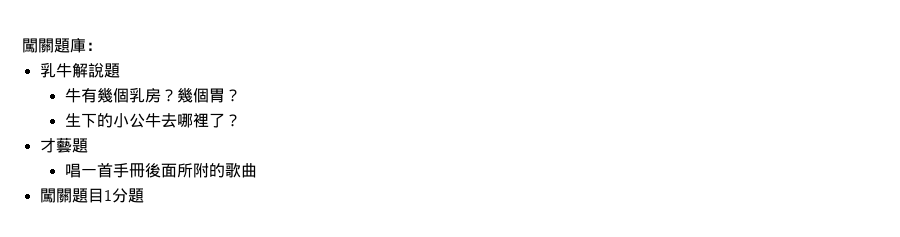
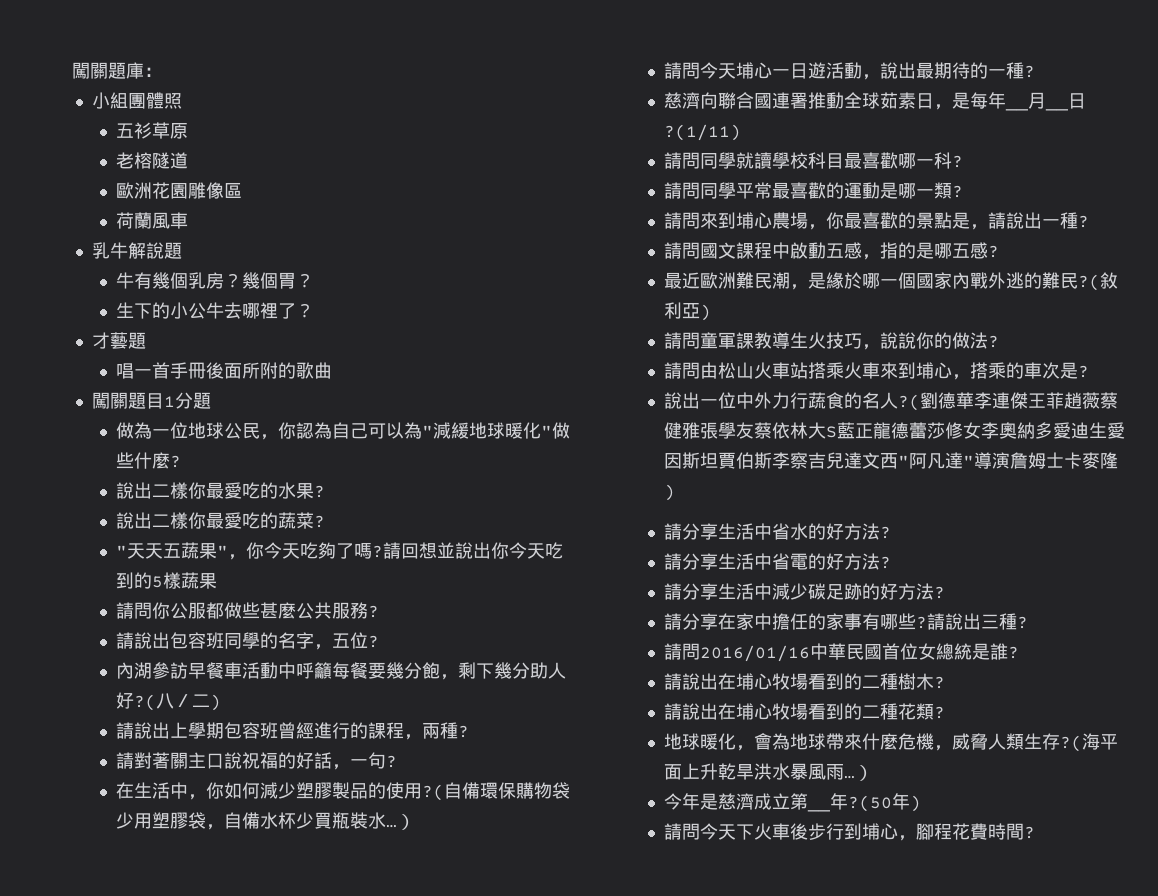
+ 小組團體照
+ 五衫草原
+ 老榕隧道
+ 歐洲花園雕像區
+ 荷蘭風車
+ 做為一位地球公民，你認為自己可以為"減緩地球暖化"做些什麼?
+ 說出二樣你最愛吃的水果?
+ 說出二樣你最愛吃的蔬菜?
+ "天天五蔬果"，你今天吃夠了嗎?請回想並說出你今天吃到的5樣蔬果
+ 請問你公服都做些甚麼公共服務?
+ 請說出包容班同學的名字，五位?
+ 內湖參訪早餐車活動中呼籲每餐要幾分飽，剩下幾分助人好?(八／二)
+ 請說出上學期包容班曾經進行的課程，兩種?
+ 請對著關主口說祝福的好話，一句?
+ 在生活中，你如何減少塑膠製品的使用?(自備環保購物袋少用塑膠袋，自備水杯少買瓶裝水…）
+ 請問今天埔心一日遊活動，說出最期待的一種?
+ 慈濟向聯合國連署推動全球茹素日，是每年__月__日?(1/11)
+ 請問同學就讀學校科目最喜歡哪一科?
+ 請問同學平常最喜歡的運動是哪一類?
+ 請問來到埔心農場，你最喜歡的景點是，請說出一種?
+ 請問國文課程中啟動五感，指的是哪五感?
+ 最近歐洲難民潮，是緣於哪一個國家內戰外逃的難民?(敘利亞)
+ 請問童軍課教導生火技巧，說說你的做法?
+ 請問由松山火車站搭乘火車來到埔心，搭乘的車次是?
+ 說出一位中外力行蔬食的名人?(劉德華李連傑王菲趙薇蔡健雅張學友蔡依林大S藍正龍德蕾莎修女李奧納多愛迪生愛因斯坦賈伯斯李察吉兒達文西"阿凡達"導演詹姆士卡麥隆)
+ 請分享生活中省水的好方法?
+ 請分享生活中省電的好方法?
+ 請分享生活中減少碳足跡的好方法?
+ 請分享在家中擔任的家事有哪些?請說出三種?
+ 請問2016/01/16中華民國首位女總統是誰?
+ 請說出在埔心牧場看到的二種樹木?
+ 請說出在埔心牧場看到的二種花類?
+ 地球暖化，會為地球帶來什麼危機，威脅人類生存?(海平面上升乾旱洪水暴風雨…）
+ 今年是慈濟成立第__年?(50年)
+ 請問今天下火車後步行到埔心，腳程花費時間?

